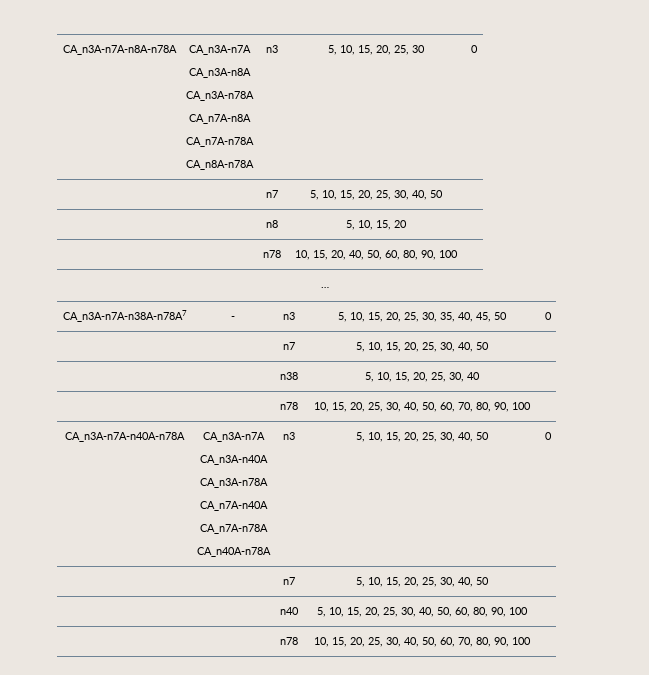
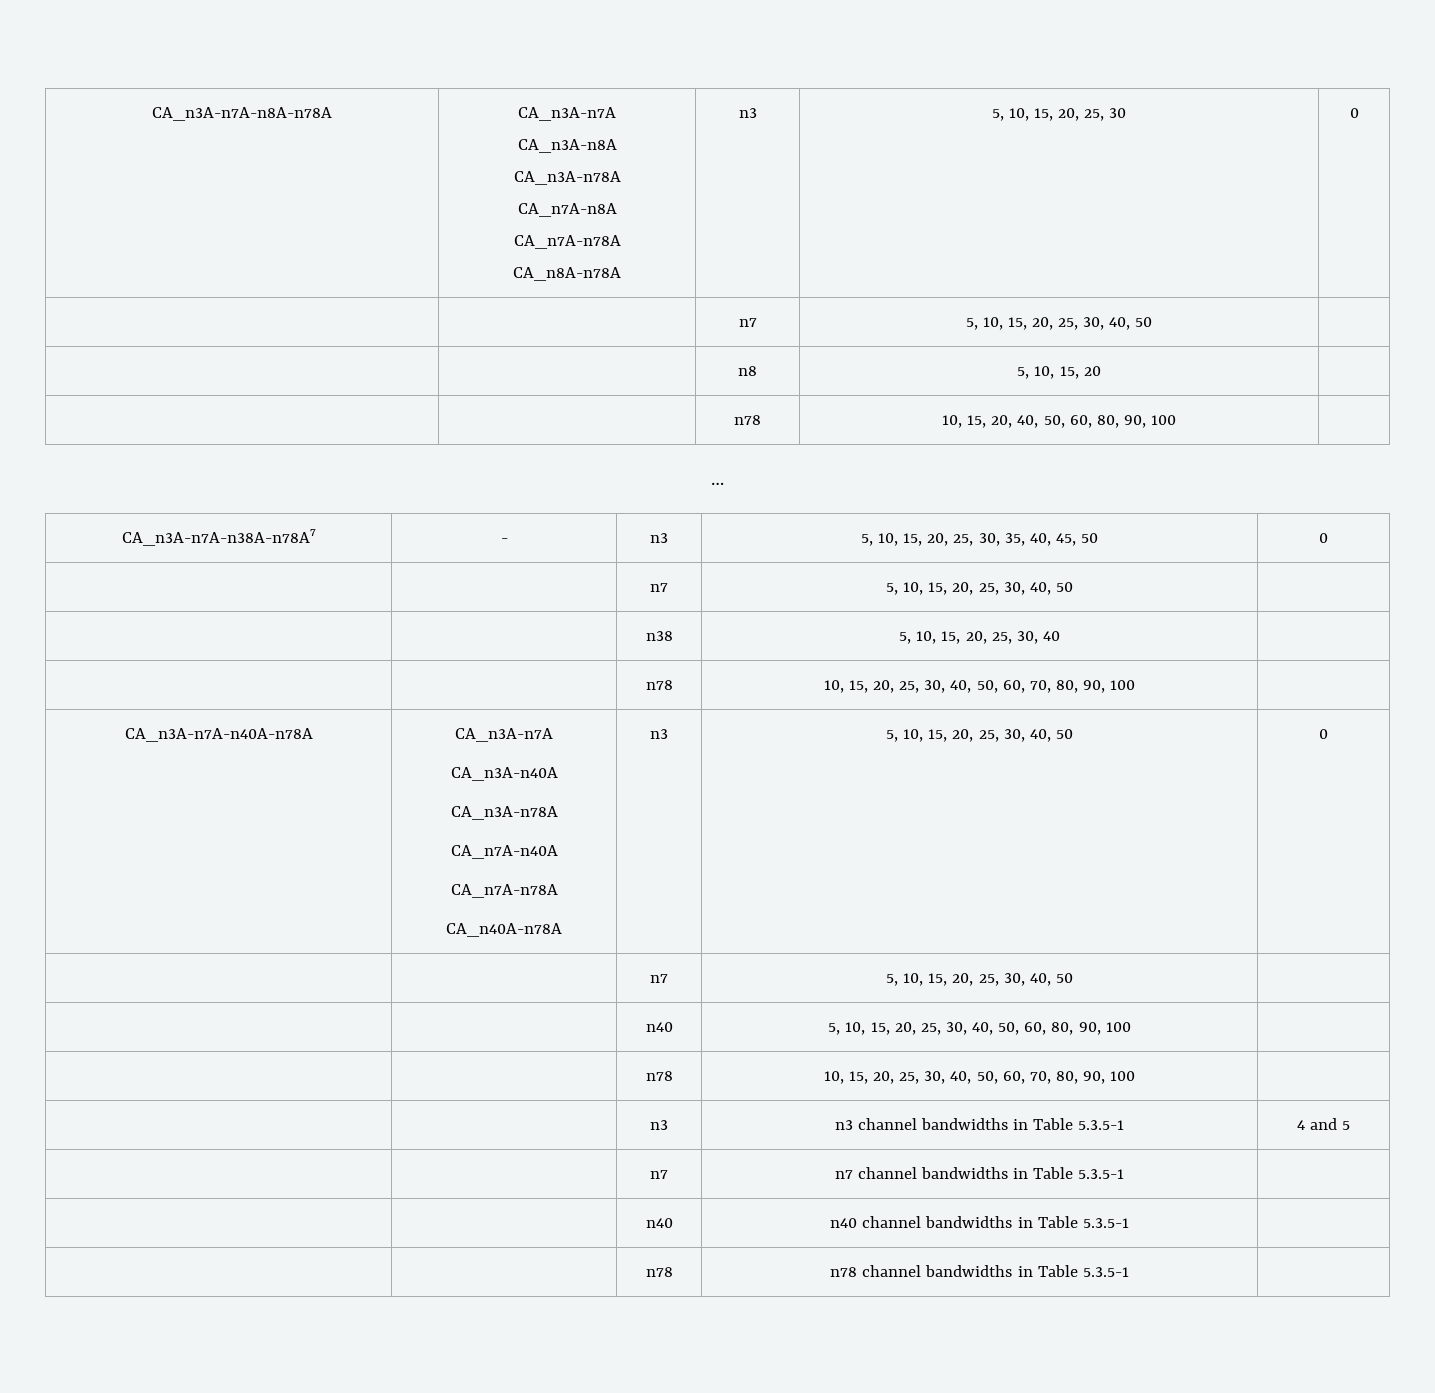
+ | | n3 | n3 channel bandwidths in Table 5.3.5-1 | 4 and 5
+ | | n7 | n7 channel bandwidths in Table 5.3.5-1 |
+ | | n40 | n40 channel bandwidths in Table 5.3.5-1 |
+ | | n78 | n78 channel bandwidths in Table 5.3.5-1 |

